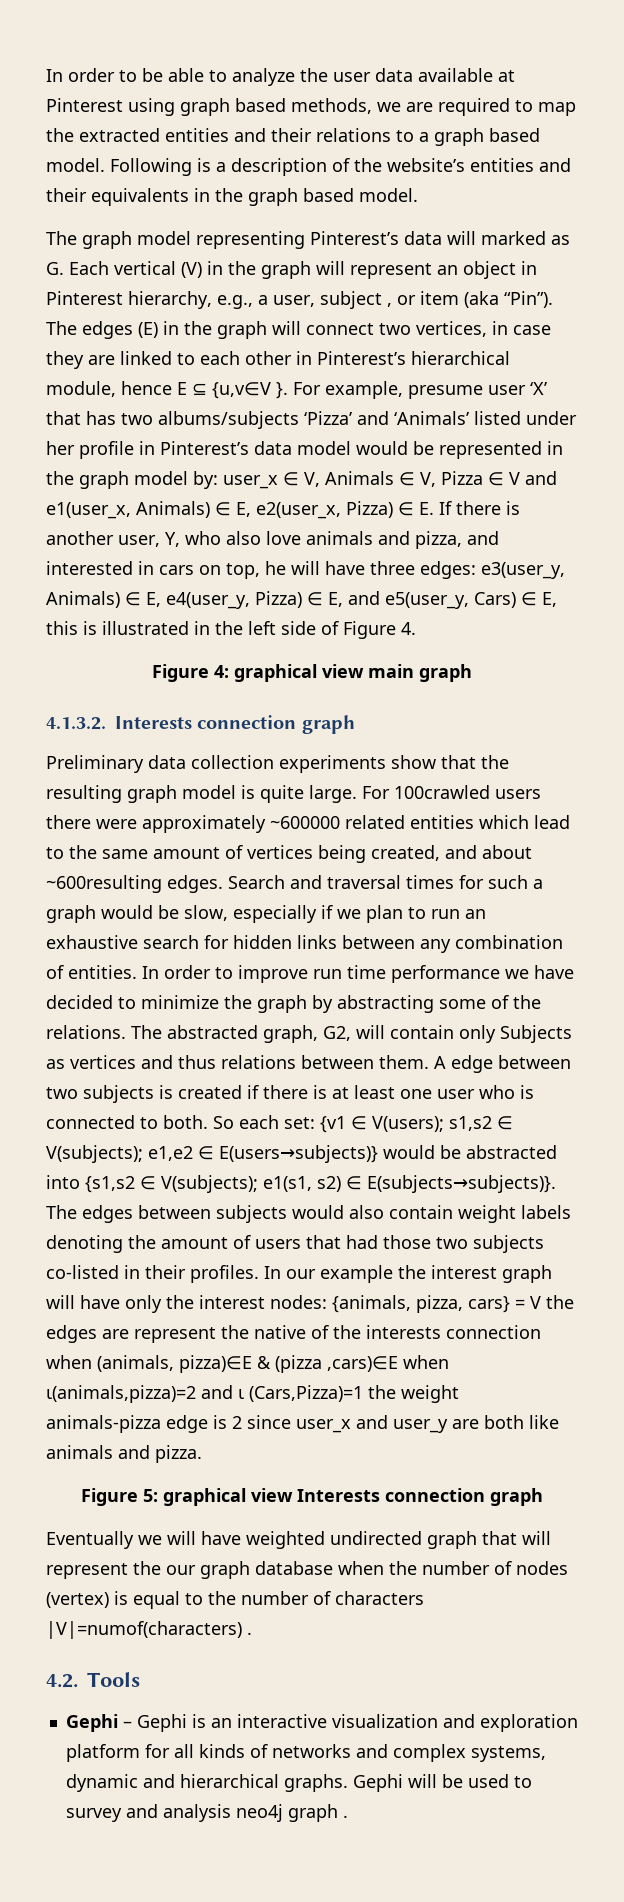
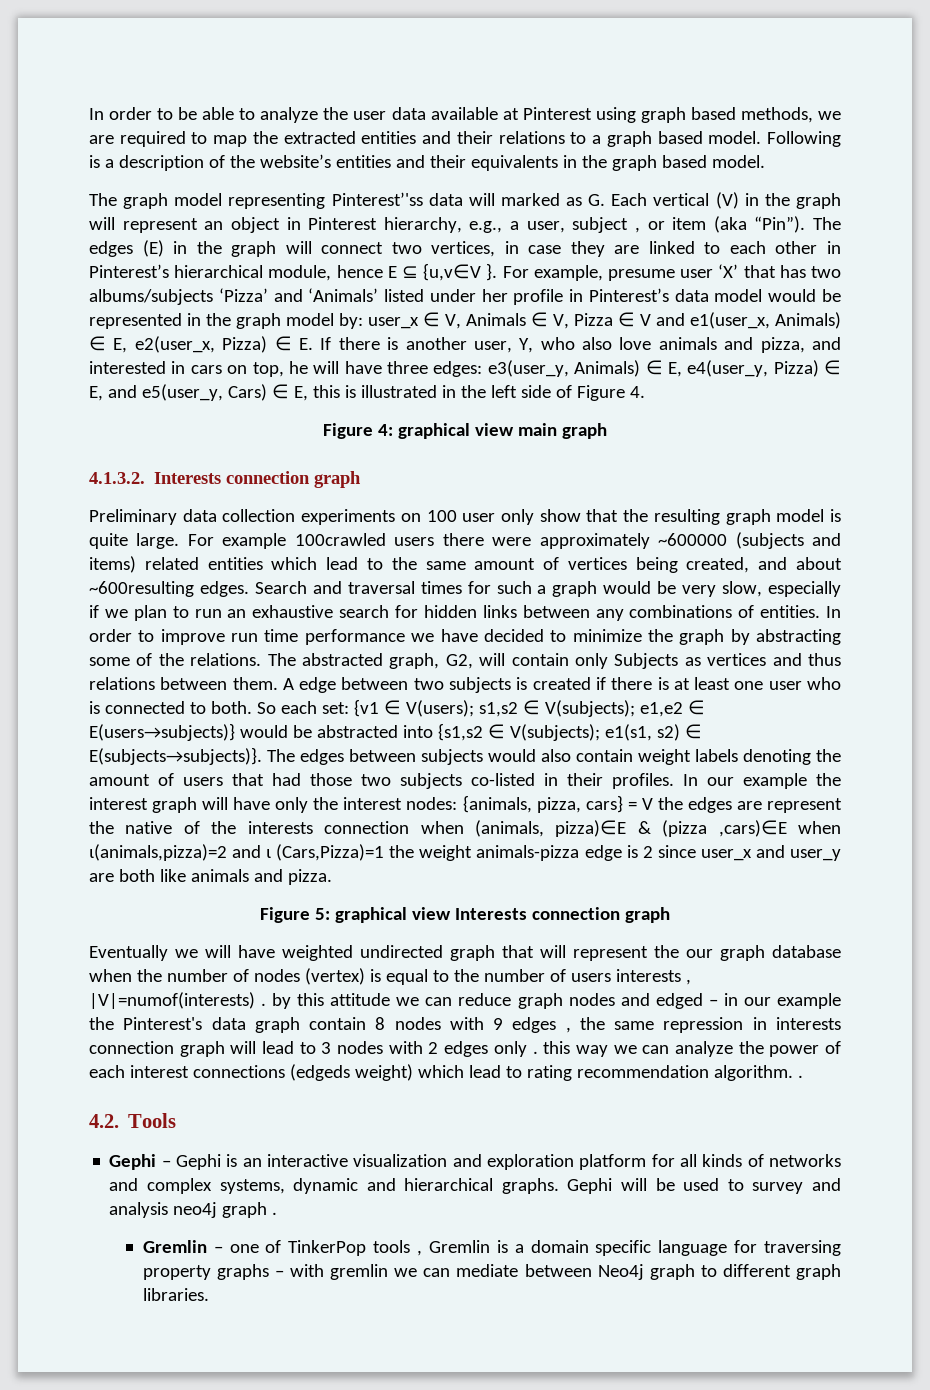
- The graph model representing Pinterest’s data will marked as G. Each vertical (V) in the graph will represent an object in Pinterest hierarchy, e.g., a user, subject , or item (aka “Pin”).
+ The graph model representing Pinterest’'ss data will marked as G. Each vertical (V) in the graph will represent an object in Pinterest hierarchy, e.g., a user, subject , or item (aka “Pin”).
- Preliminary data collection experiments show that the resulting graph model is quite large.
+ Preliminary data collection experiments on 100 user only show that the resulting graph model is quite large.
- For 100crawled users there were approximately ~600000 related entities which lead to the same amount of vertices being created, and about ~600resulting edges.
+ For example 100crawled users there were approximately ~600000 (subjects and items) related entities which lead to the same amount of vertices being created, and about ~600resulting edges.
- Search and traversal times for such a graph would be slow, especially if we plan to run an exhaustive search for hidden links between any combination of entities.
+ Search and traversal times for such a graph would be very slow, especially if we plan to run an exhaustive search for hidden links between any combinations of entities.
- Eventually we will have weighted undirected graph that will represent the our graph database when the number of nodes (vertex) is equal to the number of characters |V|=numof(characters) .
+ Eventually we will have weighted undirected graph that will represent the our graph database when the number of nodes (vertex) is equal to the number of users interests , |V|=numof(interests) . by this attitude we can reduce graph nodes and edged – in our example the Pinterest's data graph contain 8 nodes with 9 edges , the same repression in interests connection graph will lead to 3 nodes with 2 edges only . this way we can analyze the power of each interest connections (edgeds weight) which lead to rating recommendation algorithm. .
+ Gremlin – one of TinkerPop tools , Gremlin is a domain specific language for traversing property graphs – with gremlin we can mediate between Neo4j graph to different graph libraries.

